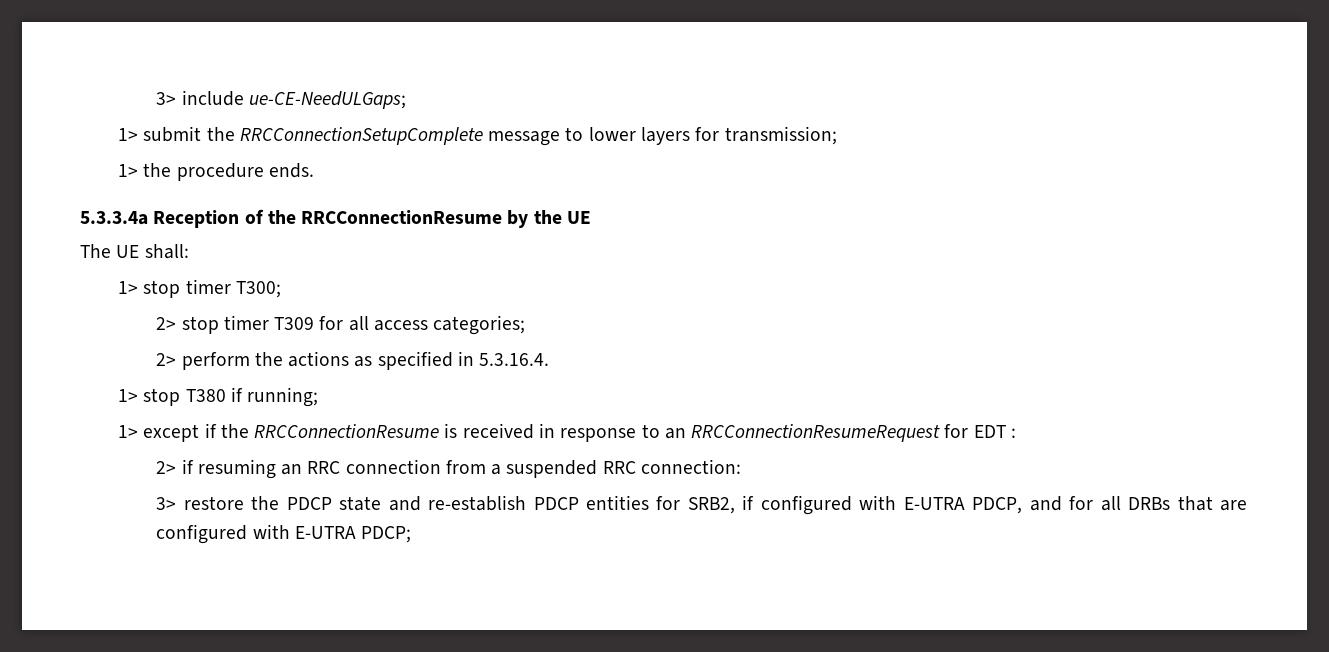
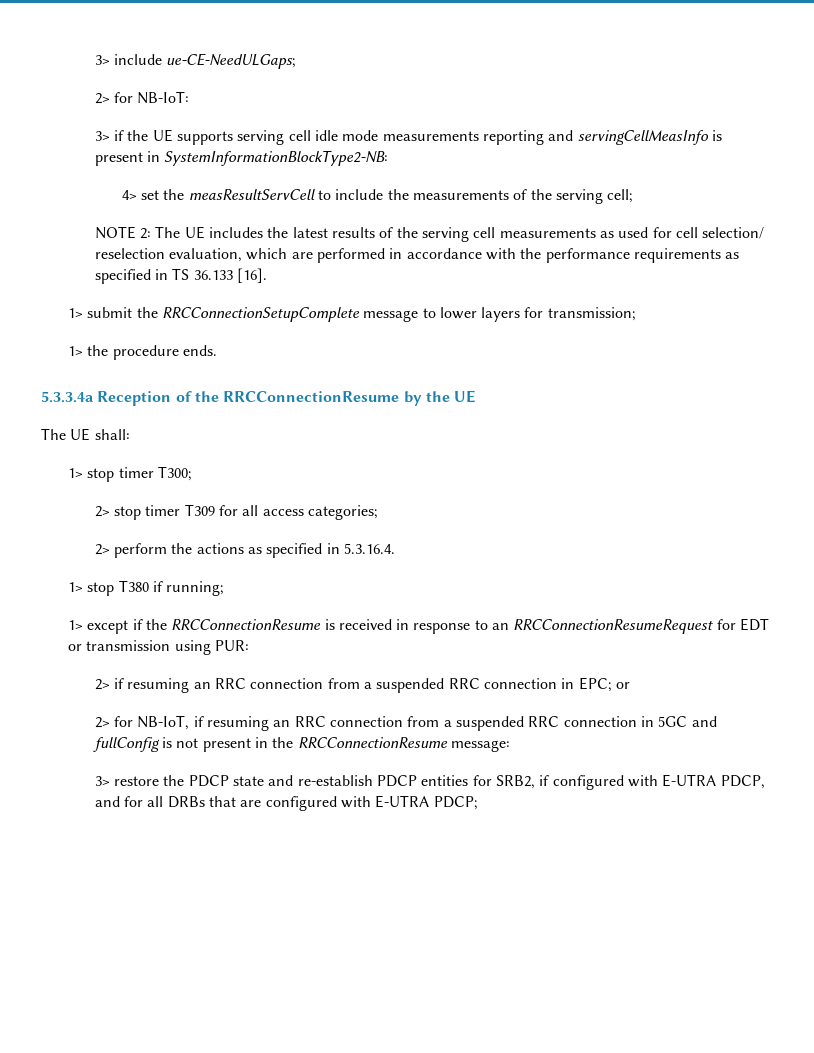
+ 2> for NB-IoT:
+ 3> if the UE supports serving cell idle mode measurements reporting and servingCellMeasInfo is present in SystemInformationBlockType2-NB:
+ 4> set the measResultServCell to include the measurements of the serving cell;
+ NOTE 2: The UE includes the latest results of the serving cell measurements as used for cell selection/ reselection evaluation, which are performed in accordance with the performance requirements as specified in TS 36.133 [16].
- 1> except if the RRCConnectionResume is received in response to an RRCConnectionResumeRequest for EDT :
+ 1> except if the RRCConnectionResume is received in response to an RRCConnectionResumeRequest for EDT or transmission using PUR:
- 2> if resuming an RRC connection from a suspended RRC connection:
+ 2> if resuming an RRC connection from a suspended RRC connection in EPC; or
+ 2> for NB-IoT, if resuming an RRC connection from a suspended RRC connection in 5GC and fullConfig is not present in the RRCConnectionResume message:

